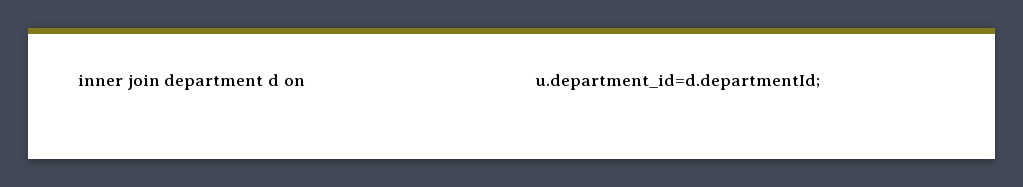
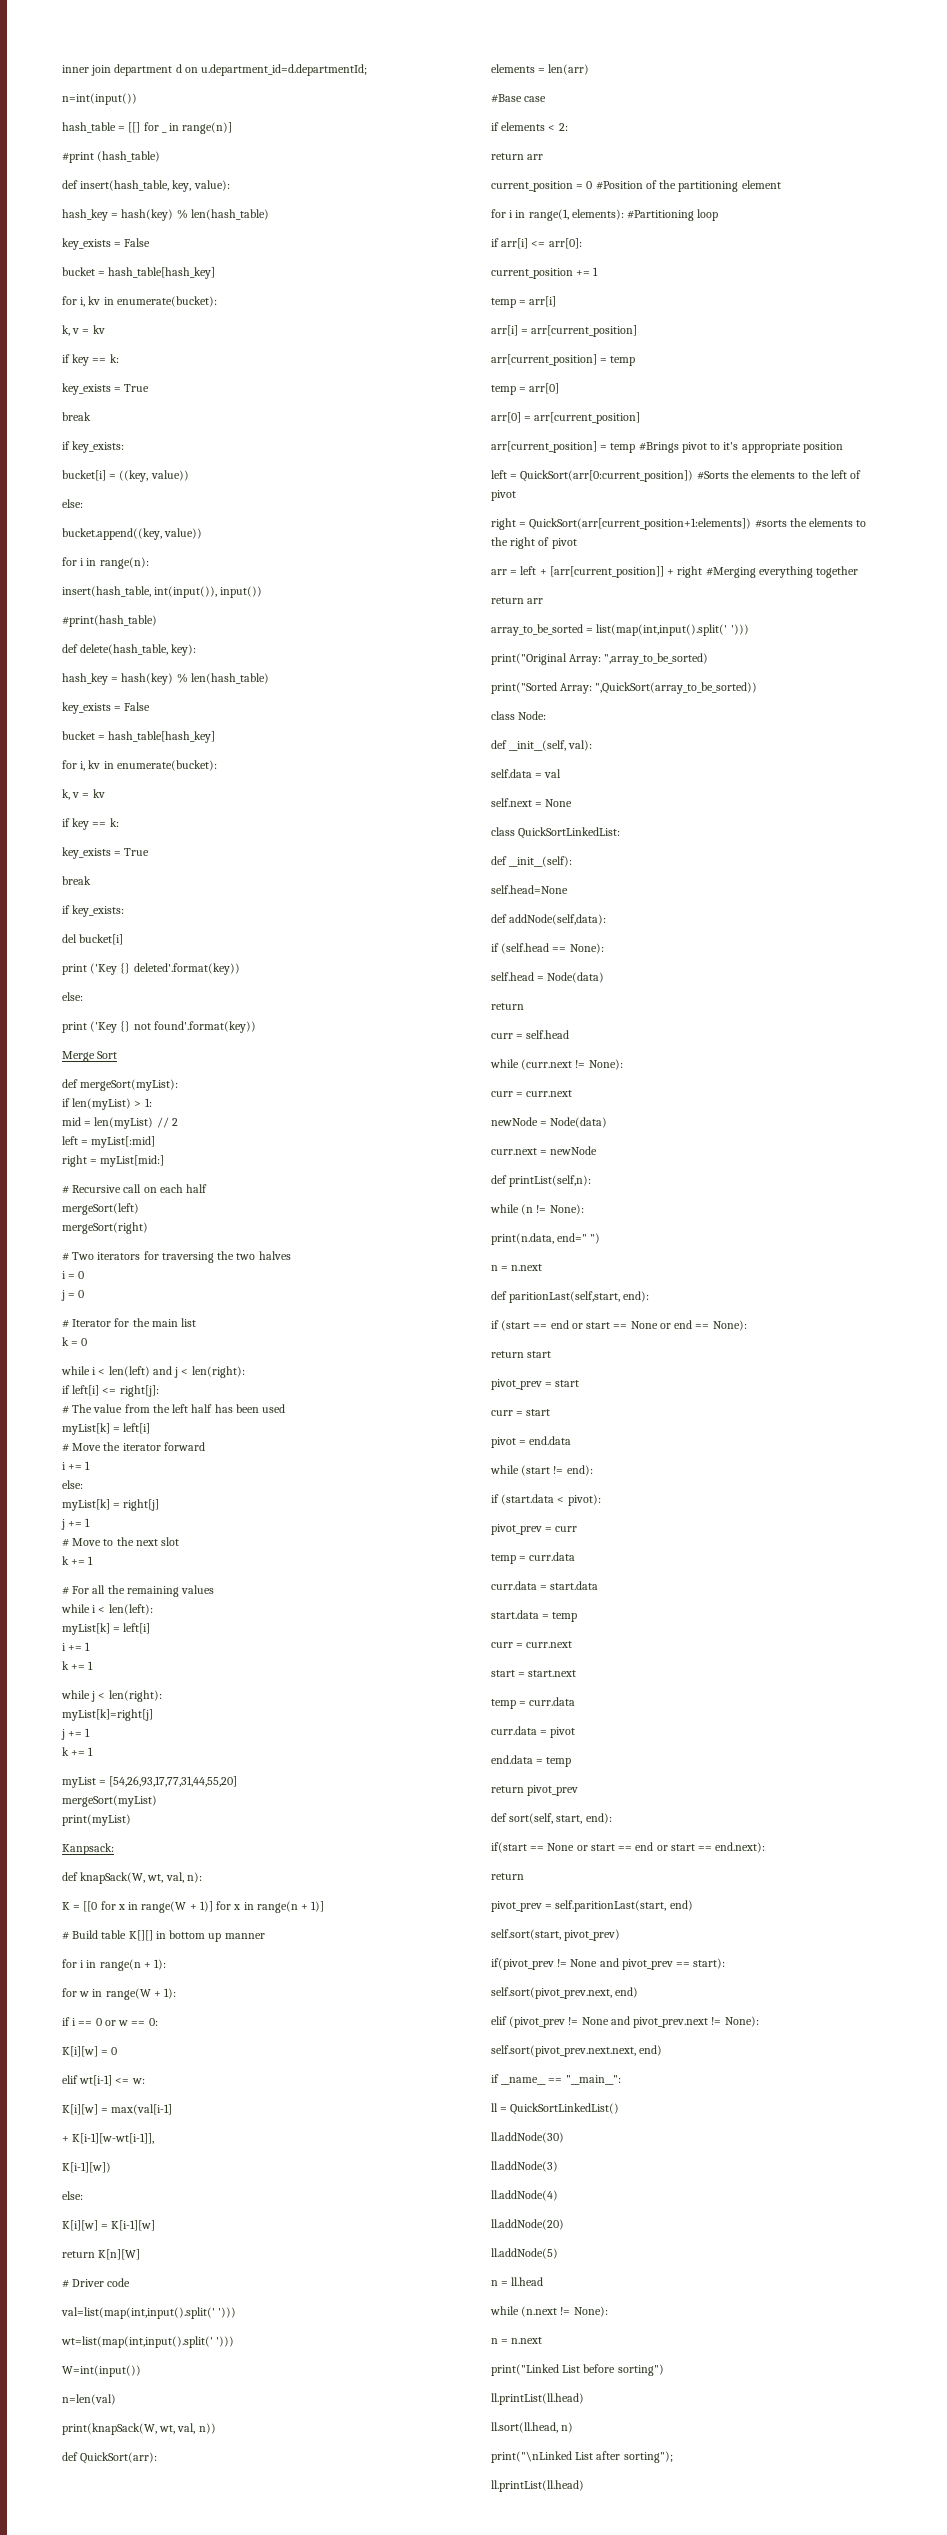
+ n=int(input())
+ hash_table = [[] for _ in range(n)]
+ #print (hash_table)
+ def insert(hash_table, key, value):
+ hash_key = hash(key) % len(hash_table)
+ key_exists = False
+ bucket = hash_table[hash_key]
+ for i, kv in enumerate(bucket):
+ k, v = kv
+ if key == k:
+ key_exists = True
+ break
+ if key_exists:
+ bucket[i] = ((key, value))
+ else:
+ bucket.append((key, value))
+ for i in range(n):
+ insert(hash_table, int(input()), input())
+ #print(hash_table)
+ def delete(hash_table, key):
+ hash_key = hash(key) % len(hash_table)
+ key_exists = False
+ bucket = hash_table[hash_key]
+ for i, kv in enumerate(bucket):
+ k, v = kv
+ if key == k:
+ key_exists = True
+ break
+ if key_exists:
+ del bucket[i]
+ print ('Key {} deleted'.format(key))
+ else:
+ print ('Key {} not found'.format(key))
+ Merge Sort
+ def mergeSort(myList):
+ if len(myList) > 1:
+ mid = len(myList) // 2
+ left = myList[:mid]
+ right = myList[mid:]
+ # Recursive call on each half
+ mergeSort(left)
+ mergeSort(right)
+ # Two iterators for traversing the two halves
+ i = 0
+ j = 0
+ # Iterator for the main list
+ k = 0
+ while i < len(left) and j < len(right):
+ if left[i] <= right[j]:
+ # The value from the left half has been used
+ myList[k] = left[i]
+ # Move the iterator forward
+ i += 1
+ else:
+ myList[k] = right[j]
+ j += 1
+ # Move to the next slot
+ k += 1
+ # For all the remaining values
+ while i < len(left):
+ myList[k] = left[i]
+ i += 1
+ k += 1
+ while j < len(right):
+ myList[k]=right[j]
+ j += 1
+ k += 1
+ myList = [54,26,93,17,77,31,44,55,20]
+ mergeSort(myList)
+ print(myList)
+ Kanpsack:
+ def knapSack(W, wt, val, n):
+ K = [[0 for x in range(W + 1)] for x in range(n + 1)]
+ # Build table K[][] in bottom up manner
+ for i in range(n + 1):
+ for w in range(W + 1):
+ if i == 0 or w == 0:
+ K[i][w] = 0
+ elif wt[i-1] <= w:
+ K[i][w] = max(val[i-1]
+ + K[i-1][w-wt[i-1]],
+ K[i-1][w])
+ else:
+ K[i][w] = K[i-1][w]
+ return K[n][W]
+ # Driver code
+ val=list(map(int,input().split(' ')))
+ wt=list(map(int,input().split(' ')))
+ W=int(input())
+ n=len(val)
+ print(knapSack(W, wt, val, n))
+ def QuickSort(arr):
+ elements = len(arr)
+ #Base case
+ if elements < 2:
+ return arr
+ current_position = 0 #Position of the partitioning element
+ for i in range(1, elements): #Partitioning loop
+ if arr[i] <= arr[0]:
+ current_position += 1
+ temp = arr[i]
+ arr[i] = arr[current_position]
+ arr[current_position] = temp
+ temp = arr[0]
+ arr[0] = arr[current_position]
+ arr[current_position] = temp #Brings pivot to it's appropriate position
+ left = QuickSort(arr[0:current_position]) #Sorts the elements to the left of pivot
+ right = QuickSort(arr[current_position+1:elements]) #sorts the elements to the right of pivot
+ arr = left + [arr[current_position]] + right #Merging everything together
+ return arr
+ array_to_be_sorted = list(map(int,input().split(' ')))
+ print("Original Array: ",array_to_be_sorted)
+ print("Sorted Array: ",QuickSort(array_to_be_sorted))
+ class Node:
+ def __init__(self, val):
+ self.data = val
+ self.next = None
+ class QuickSortLinkedList:
+ def __init__(self):
+ self.head=None
+ def addNode(self,data):
+ if (self.head == None):
+ self.head = Node(data)
+ return
+ curr = self.head
+ while (curr.next != None):
+ curr = curr.next
+ newNode = Node(data)
+ curr.next = newNode
+ def printList(self,n):
+ while (n != None):
+ print(n.data, end=" ")
+ n = n.next
+ def paritionLast(self,start, end):
+ if (start == end or start == None or end == None):
+ return start
+ pivot_prev = start
+ curr = start
+ pivot = end.data
+ while (start != end):
+ if (start.data < pivot):
+ pivot_prev = curr
+ temp = curr.data
+ curr.data = start.data
+ start.data = temp
+ curr = curr.next
+ start = start.next
+ temp = curr.data
+ curr.data = pivot
+ end.data = temp
+ return pivot_prev
+ def sort(self, start, end):
+ if(start == None or start == end or start == end.next):
+ return
+ pivot_prev = self.paritionLast(start, end)
+ self.sort(start, pivot_prev)
+ if(pivot_prev != None and pivot_prev == start):
+ self.sort(pivot_prev.next, end)
+ elif (pivot_prev != None and pivot_prev.next != None):
+ self.sort(pivot_prev.next.next, end)
+ if __name__ == "__main__":
+ ll = QuickSortLinkedList()
+ ll.addNode(30)
+ ll.addNode(3)
+ ll.addNode(4)
+ ll.addNode(20)
+ ll.addNode(5)
+ n = ll.head
+ while (n.next != None):
+ n = n.next
+ print("Linked List before sorting")
+ ll.printList(ll.head)
+ ll.sort(ll.head, n)
+ print("\nLinked List after sorting");
+ ll.printList(ll.head)

